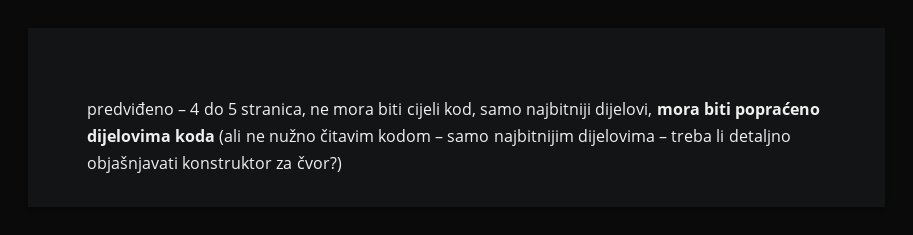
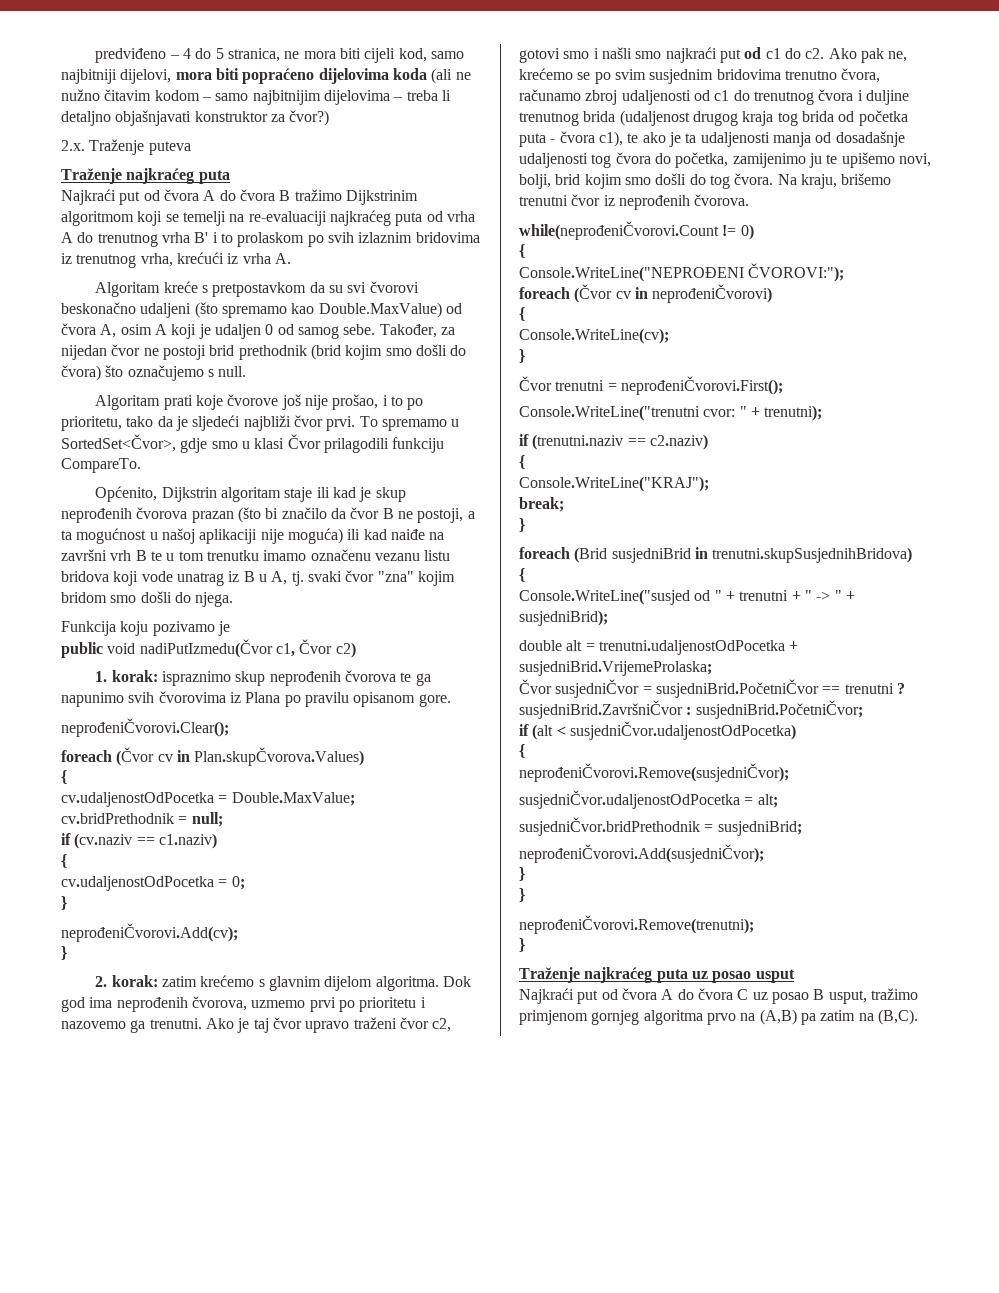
+ 2.x. Traženje puteva
+ Traženje najkraćeg puta
+ Najkraći put od čvora A do čvora B tražimo Dijkstrinim algoritmom koji se temelji na re-evaluaciji najkraćeg puta od vrha A do trenutnog vrha B' i to prolaskom po svih izlaznim bridovima iz trenutnog vrha, krećući iz vrha A.
+ Algoritam kreće s pretpostavkom da su svi čvorovi beskonačno udaljeni (što spremamo kao Double.MaxValue) od čvora A, osim A koji je udaljen 0 od samog sebe. Također, za nijedan čvor ne postoji brid prethodnik (brid kojim smo došli do čvora) što označujemo s null.
+ Algoritam prati koje čvorove još nije prošao, i to po prioritetu, tako da je sljedeći najbliži čvor prvi. To spremamo u SortedSet<Čvor>, gdje smo u klasi Čvor prilagodili funkciju CompareTo.
+ Općenito, Dijkstrin algoritam staje ili kad je skup neprođenih čvorova prazan (što bi značilo da čvor B ne postoji, a ta mogućnost u našoj aplikaciji nije moguća) ili kad naiđe na završni vrh B te u tom trenutku imamo označenu vezanu listu bridova koji vode unatrag iz B u A, tj. svaki čvor "zna" kojim bridom smo došli do njega.
+ Funkcija koju pozivamo je
+ public void nadiPutIzmedu(Čvor c1, Čvor c2)
+ 1. korak: ispraznimo skup neprođenih čvorova te ga napunimo svih čvorovima iz Plana po pravilu opisanom gore.
+ neprođeniČvorovi.Clear();
+ foreach (Čvor cv in Plan.skupČvorova.Values)
+ {
+ cv.udaljenostOdPocetka = Double.MaxValue;
+ cv.bridPrethodnik = null;
+ if (cv.naziv == c1.naziv)
+ {
+ cv.udaljenostOdPocetka = 0;
+ }
+ neprođeniČvorovi.Add(cv);
+ }
+ 2. korak: zatim krećemo s glavnim dijelom algoritma. Dok god ima neprođenih čvorova, uzmemo prvi po prioritetu i nazovemo ga trenutni. Ako je taj čvor upravo traženi čvor c2, gotovi smo i našli smo najkraći put od c1 do c2. Ako pak ne, krećemo se po svim susjednim bridovima trenutno čvora, računamo zbroj udaljenosti od c1 do trenutnog čvora i duljine trenutnog brida (udaljenost drugog kraja tog brida od početka puta - čvora c1), te ako je ta udaljenosti manja od dosadašnje udaljenosti tog čvora do početka, zamijenimo ju te upišemo novi, bolji, brid kojim smo došli do tog čvora. Na kraju, brišemo trenutni čvor iz neprođenih čvorova.
+ while(neprođeniČvorovi.Count != 0)
+ {
+ Console.WriteLine("NEPROĐENI ČVOROVI:");
+ foreach (Čvor cv in neprođeniČvorovi)
+ {
+ Console.WriteLine(cv);
+ }
+ Čvor trenutni = neprođeniČvorovi.First();
+ Console.WriteLine("trenutni cvor: " + trenutni);
+ if (trenutni.naziv == c2.naziv)
+ {
+ Console.WriteLine("KRAJ");
+ break;
+ }
+ foreach (Brid susjedniBrid in trenutni.skupSusjednihBridova)
+ {
+ Console.WriteLine("susjed od " + trenutni + " -> " + susjedniBrid);
+ double alt = trenutni.udaljenostOdPocetka + susjedniBrid.VrijemeProlaska;
+ Čvor susjedniČvor = susjedniBrid.PočetniČvor == trenutni ? susjedniBrid.ZavršniČvor : susjedniBrid.PočetniČvor;
+ if (alt < susjedniČvor.udaljenostOdPocetka)
+ {
+ neprođeniČvorovi.Remove(susjedniČvor);
+ susjedniČvor.udaljenostOdPocetka = alt;
+ susjedniČvor.bridPrethodnik = susjedniBrid;
+ neprođeniČvorovi.Add(susjedniČvor);
+ }
+ }
+ neprođeniČvorovi.Remove(trenutni);
+ }
+ Traženje najkraćeg puta uz posao usput
+ Najkraći put od čvora A do čvora C uz posao B usput, tražimo primjenom gornjeg algoritma prvo na (A,B) pa zatim na (B,C).

